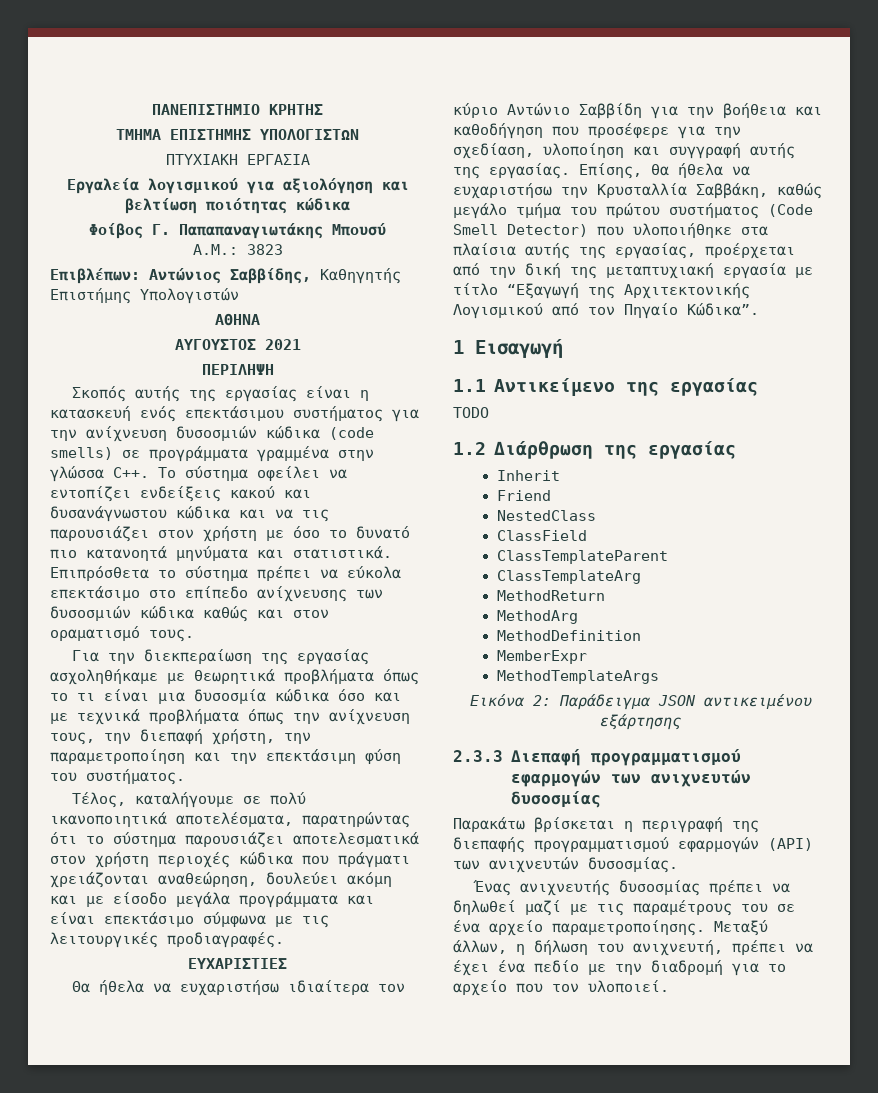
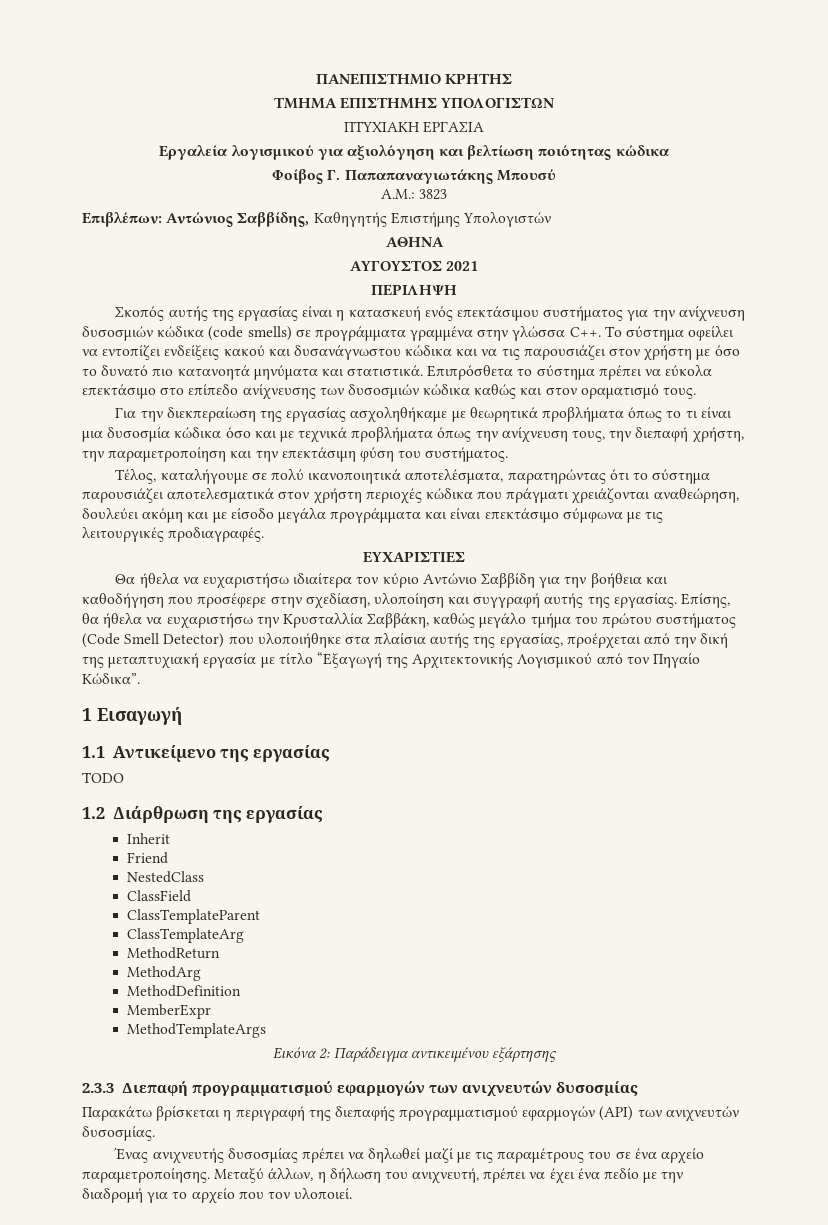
- Θα ήθελα να ευχαριστήσω ιδιαίτερα τον κύριο Αντώνιο Σαββίδη για την βοήθεια και καθοδήγηση που προσέφερε για την σχεδίαση, υλοποίηση και συγγραφή αυτής της εργασίας.
+ Θα ήθελα να ευχαριστήσω ιδιαίτερα τον κύριο Αντώνιο Σαββίδη για την βοήθεια και καθοδήγηση που προσέφερε στην σχεδίαση, υλοποίηση και συγγραφή αυτής της εργασίας.
- Εικόνα 2: Παράδειγμα JSON αντικειμένου εξάρτησης
+ Εικόνα 2: Παράδειγμα αντικειμένου εξάρτησης

